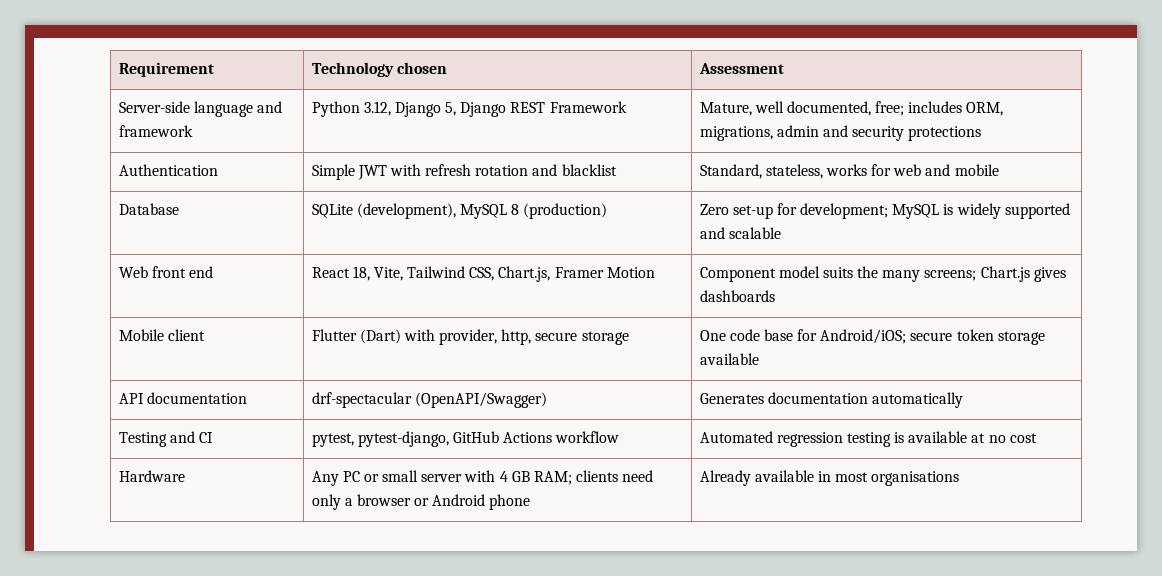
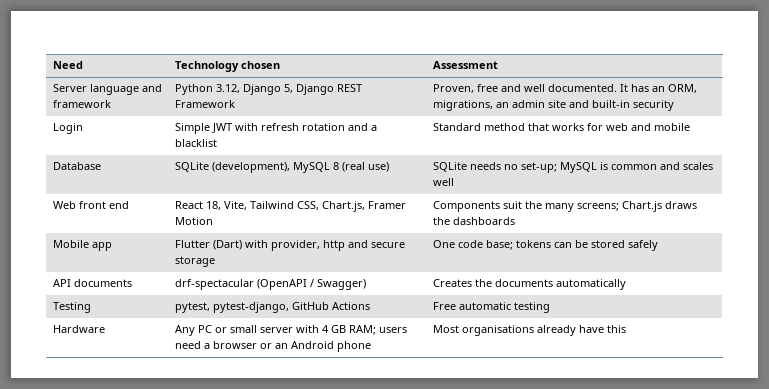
- Requirement | Technology chosen | Assessment
+ Need | Technology chosen | Assessment
- Server-side language and framework | Python 3.12, Django 5, Django REST Framework | Mature, well documented, free; includes ORM, migrations, admin and security protections
- Authentication | Simple JWT with refresh rotation and blacklist | Standard, stateless, works for web and mobile
+ Server language and framework | Python 3.12, Django 5, Django REST Framework | Proven, free and well documented. It has an ORM, migrations, an admin site and built-in security
+ Login | Simple JWT with refresh rotation and a blacklist | Standard method that works for web and mobile
- Database | SQLite (development), MySQL 8 (production) | Zero set-up for development; MySQL is widely supported and scalable
+ Database | SQLite (development), MySQL 8 (real use) | SQLite needs no set-up; MySQL is common and scales well
- Web front end | React 18, Vite, Tailwind CSS, Chart.js, Framer Motion | Component model suits the many screens; Chart.js gives dashboards
+ Web front end | React 18, Vite, Tailwind CSS, Chart.js, Framer Motion | Components suit the many screens; Chart.js draws the dashboards
- Mobile client | Flutter (Dart) with provider, http, secure storage | One code base for Android/iOS; secure token storage available
+ Mobile app | Flutter (Dart) with provider, http and secure storage | One code base; tokens can be stored safely
- API documentation | drf-spectacular (OpenAPI/Swagger) | Generates documentation automatically
+ API documents | drf-spectacular (OpenAPI / Swagger) | Creates the documents automatically
- Testing and CI | pytest, pytest-django, GitHub Actions workflow | Automated regression testing is available at no cost
+ Testing | pytest, pytest-django, GitHub Actions | Free automatic testing
- Hardware | Any PC or small server with 4 GB RAM; clients need only a browser or Android phone | Already available in most organisations
+ Hardware | Any PC or small server with 4 GB RAM; users need a browser or an Android phone | Most organisations already have this

